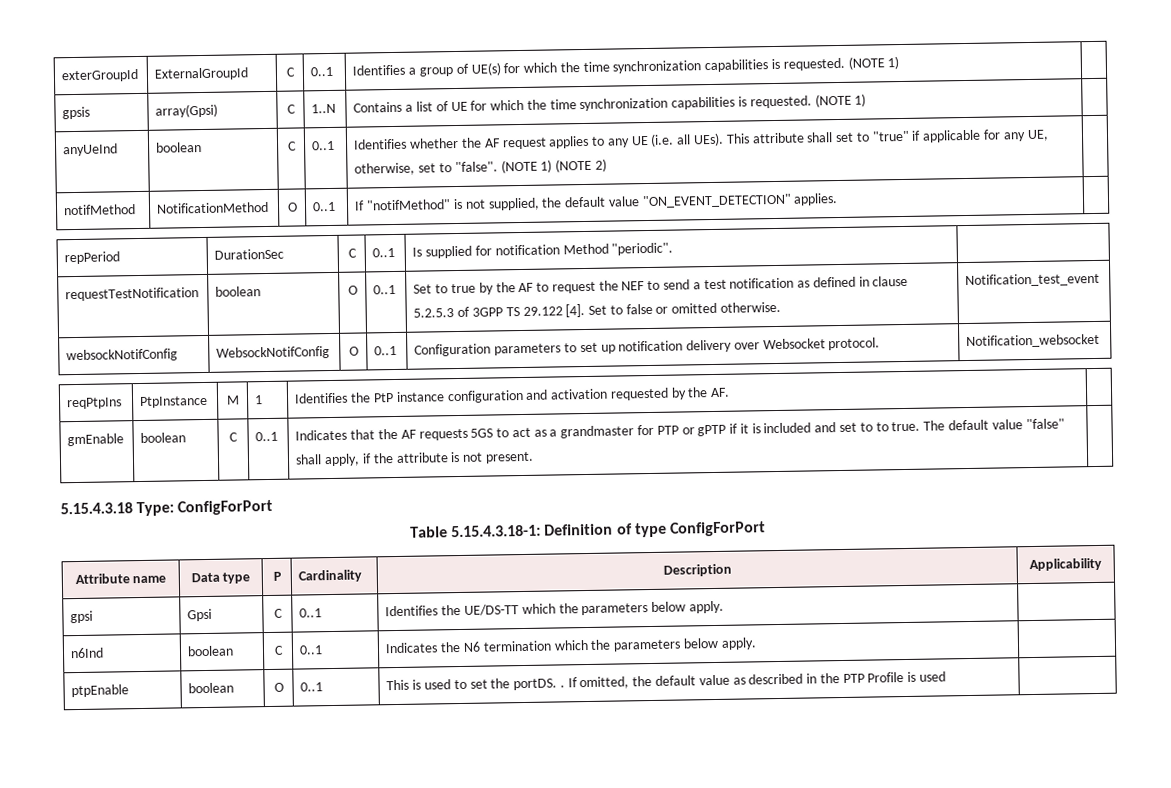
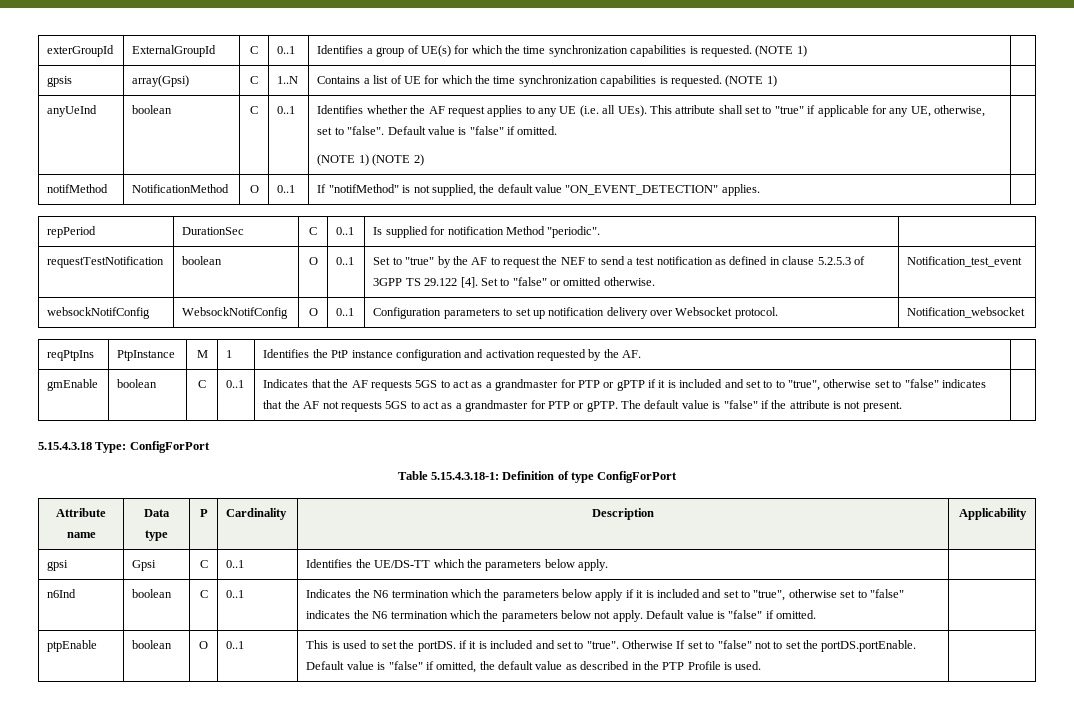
- This attribute shall set to "true" if applicable for any UE, otherwise, set to "false". (NOTE 1) (NOTE 2)
+ This attribute shall set to "true" if applicable for any UE, otherwise, set to "false". Default value is "false" if omitted.
+ (NOTE 1) (NOTE 2)
- requestTestNotification | boolean | O | 0..1 | Set to true by the AF to request the NEF to send a test notification as defined in clause 5.2.5.3 of 3GPP TS 29.122 [4]. Set to false or omitted otherwise. | Notification_test_event
+ requestTestNotification | boolean | O | 0..1 | Set to "true" by the AF to request the NEF to send a test notification as defined in clause 5.2.5.3 of 3GPP TS 29.122 [4]. Set to "false" or omitted otherwise. | Notification_test_event
- Indicates that the AF requests 5GS to act as a grandmaster for PTP or gPTP if it is included and set to to true. The default value "false" shall apply, if the attribute is not present.
+ Indicates that the AF requests 5GS to act as a grandmaster for PTP or gPTP if it is included and set to to "true", otherwise set to "false" indicates that the AF not requests 5GS to act as a grandmaster for PTP or gPTP. The default value is "false" if the attribute is not present.
- Indicates the N6 termination which the parameters below apply.
+ Indicates the N6 termination which the parameters below apply if it is included and set to "true", otherwise set to "false" indicates the N6 termination which the parameters below not apply. Default value is "false" if omitted.
- This is used to set the portDS. . If omitted, the default value as described in the PTP Profile is used
+ This is used to set the portDS. if it is included and set to "true". Otherwise If set to "false" not to set the portDS.portEnable. Default value is "false" if omitted, the default value as described in the PTP Profile is used.

